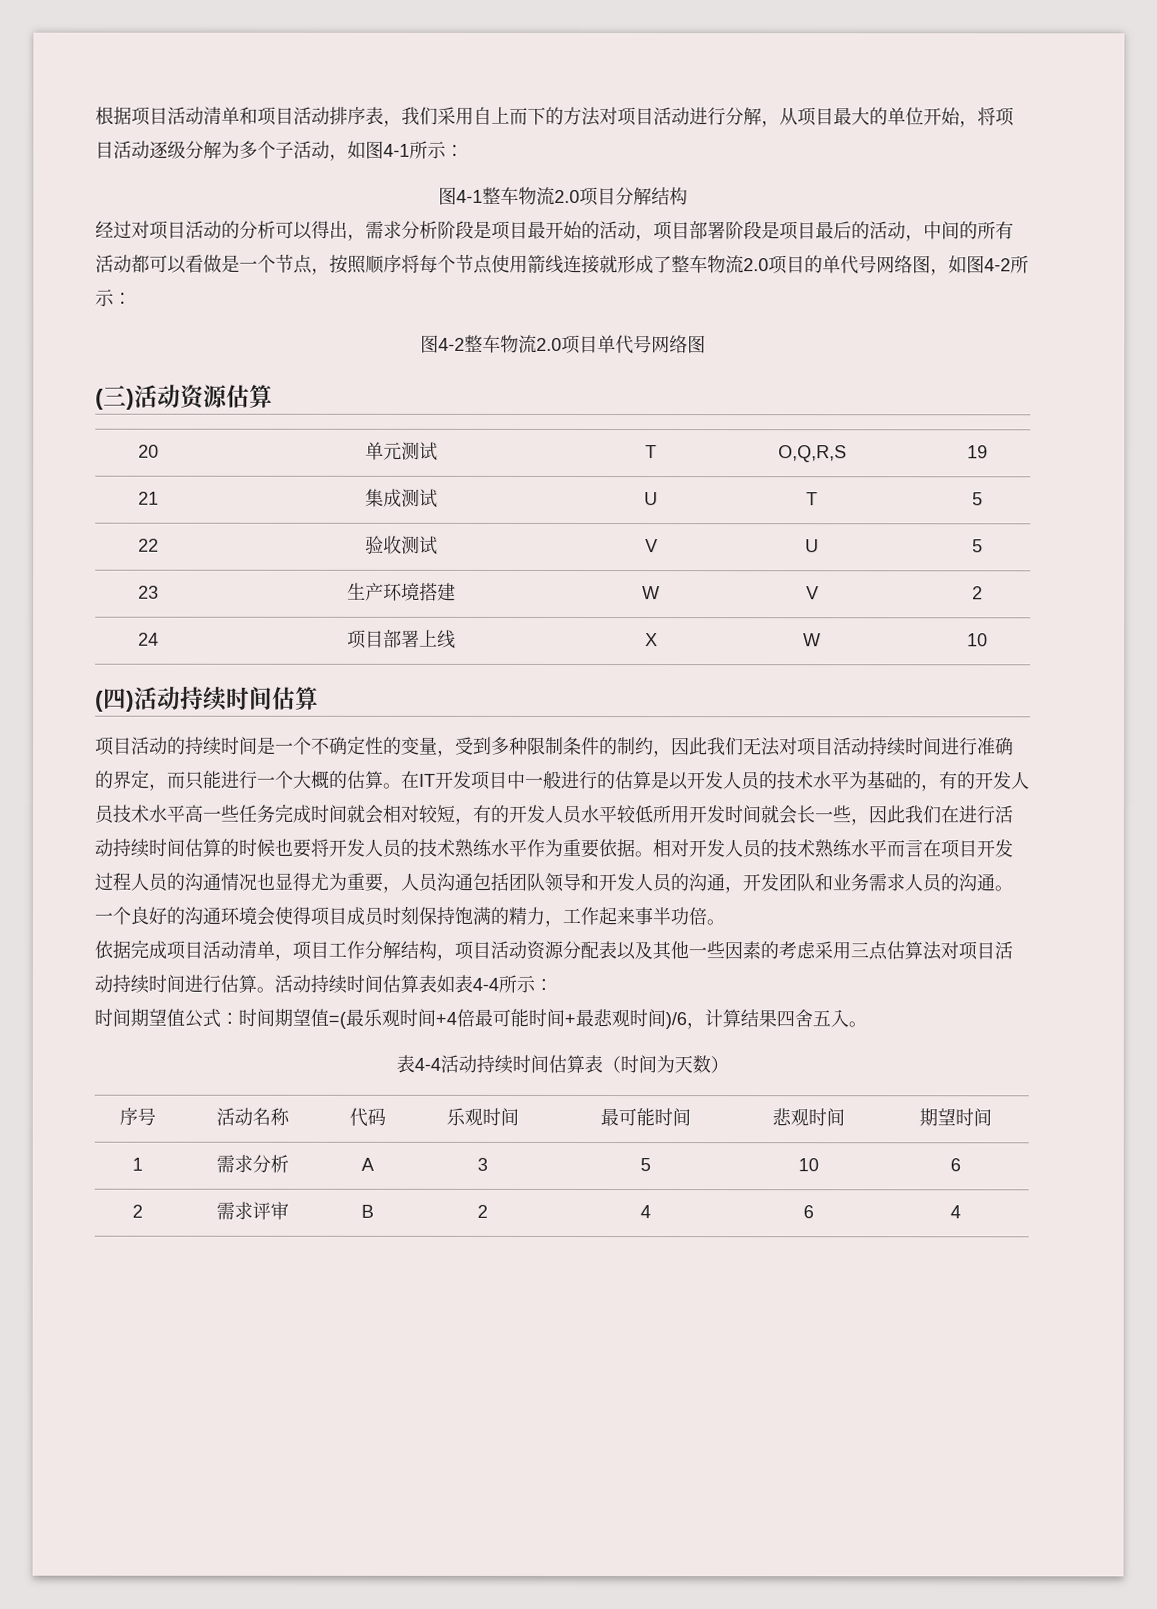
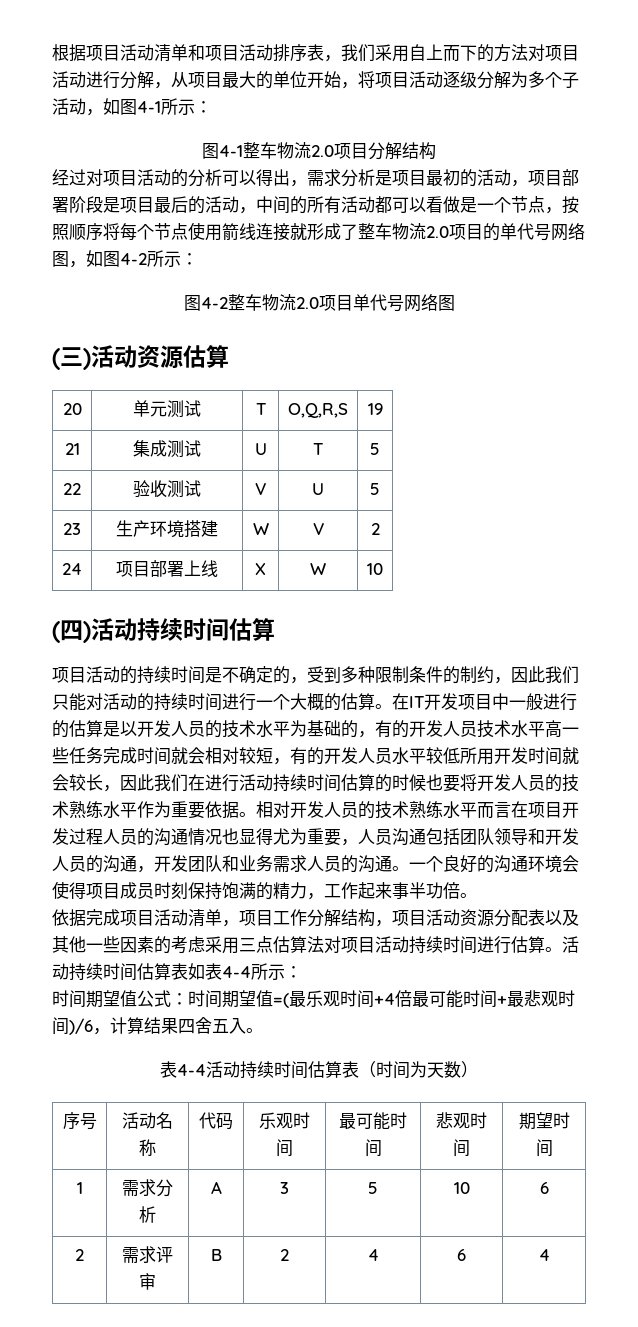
- 经过对项目活动的分析可以得出，需求分析阶段是项目最开始的活动，项目部署阶段是项目最后的活动，中间的所有活动都可以看做是一个节点，按照顺序将每个节点使用箭线连接就形成了整车物流2.0项目的单代号网络图，如图4-2所示：
+ 经过对项目活动的分析可以得出，需求分析是项目最初的活动，项目部署阶段是项目最后的活动，中间的所有活动都可以看做是一个节点，按照顺序将每个节点使用箭线连接就形成了整车物流2.0项目的单代号网络图，如图4-2所示：
- 项目活动的持续时间是一个不确定性的变量，受到多种限制条件的制约，因此我们无法对项目活动持续时间进行准确的界定，而只能进行一个大概的估算。
+ 项目活动的持续时间是不确定的，受到多种限制条件的制约，因此我们只能对活动的持续时间进行一个大概的估算。
- 在IT开发项目中一般进行的估算是以开发人员的技术水平为基础的，有的开发人员技术水平高一些任务完成时间就会相对较短，有的开发人员水平较低所用开发时间就会长一些，因此我们在进行活动持续时间估算的时候也要将开发人员的技术熟练水平作为重要依据。
+ 在IT开发项目中一般进行的估算是以开发人员的技术水平为基础的，有的开发人员技术水平高一些任务完成时间就会相对较短，有的开发人员水平较低所用开发时间就会较长，因此我们在进行活动持续时间估算的时候也要将开发人员的技术熟练水平作为重要依据。

